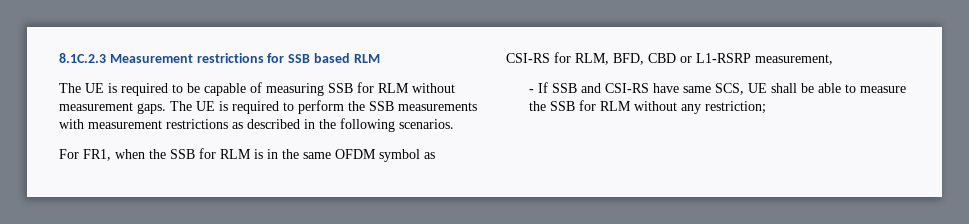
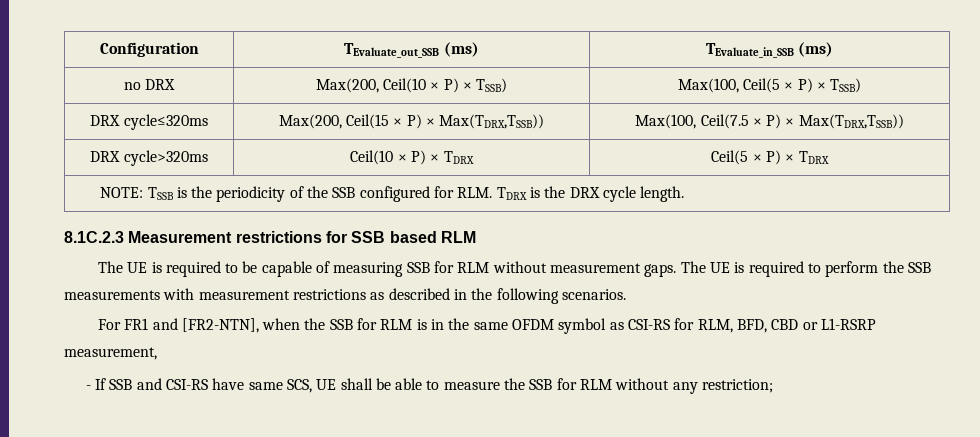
+ Configuration | TEvaluate_out_SSB (ms) | TEvaluate_in_SSB (ms)
+ no DRX | Max(200, Ceil(10 × P) × TSSB) | Max(100, Ceil(5 × P) × TSSB)
+ DRX cycle≤320ms | Max(200, Ceil(15 × P) × Max(TDRX,TSSB)) | Max(100, Ceil(7.5 × P) × Max(TDRX,TSSB))
+ DRX cycle>320ms | Ceil(10 × P) × TDRX | Ceil(5 × P) × TDRX
+ NOTE: TSSB is the periodicity of the SSB configured for RLM. TDRX is the DRX cycle length.
- For FR1, when the SSB for RLM is in the same OFDM symbol as CSI-RS for RLM, BFD, CBD or L1-RSRP measurement,
+ For FR1 and [FR2-NTN], when the SSB for RLM is in the same OFDM symbol as CSI-RS for RLM, BFD, CBD or L1-RSRP measurement,

